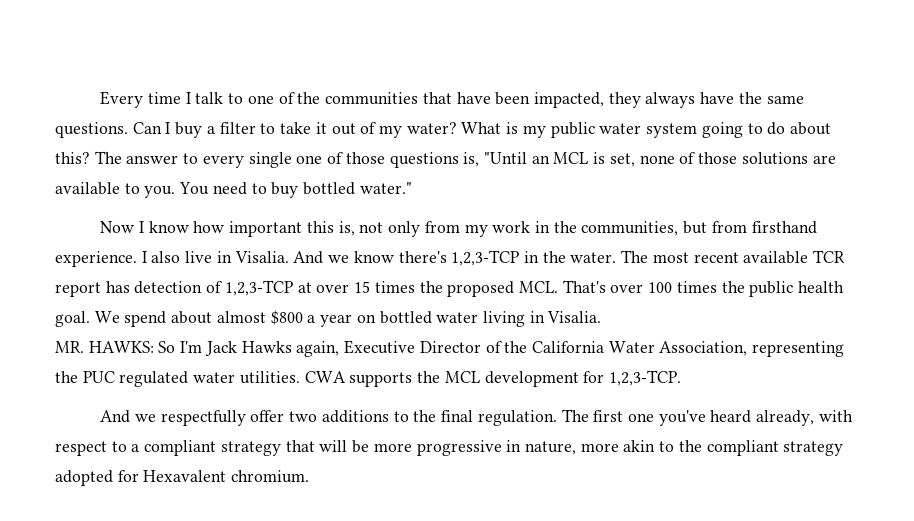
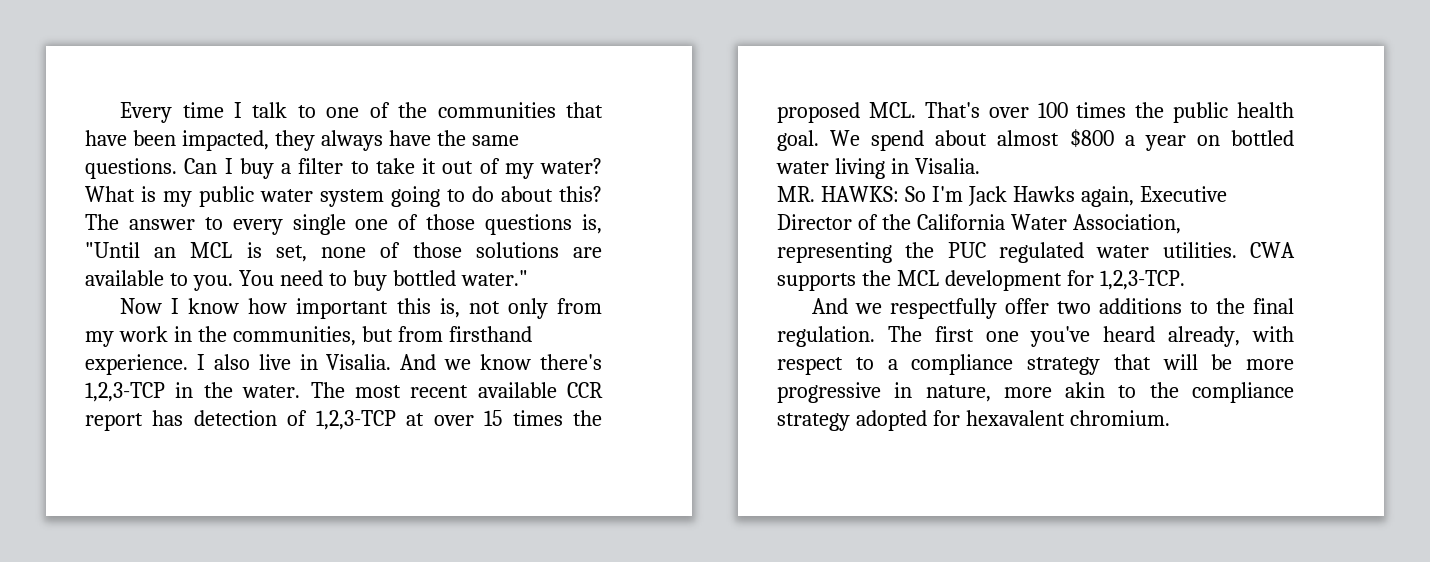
- The most recent available TCR report has detection of 1,2,3-TCP at over 15 times the proposed MCL. That's over 100 times the public health goal.
+ The most recent available CCR report has detection of 1,2,3-TCP at over 15 times the proposed MCL. That's over 100 times the public health goal.
- The first one you've heard already, with respect to a compliant strategy that will be more progressive in nature, more akin to the compliant strategy adopted for Hexavalent chromium.
+ The first one you've heard already, with respect to a compliance strategy that will be more progressive in nature, more akin to the compliance strategy adopted for hexavalent chromium.

